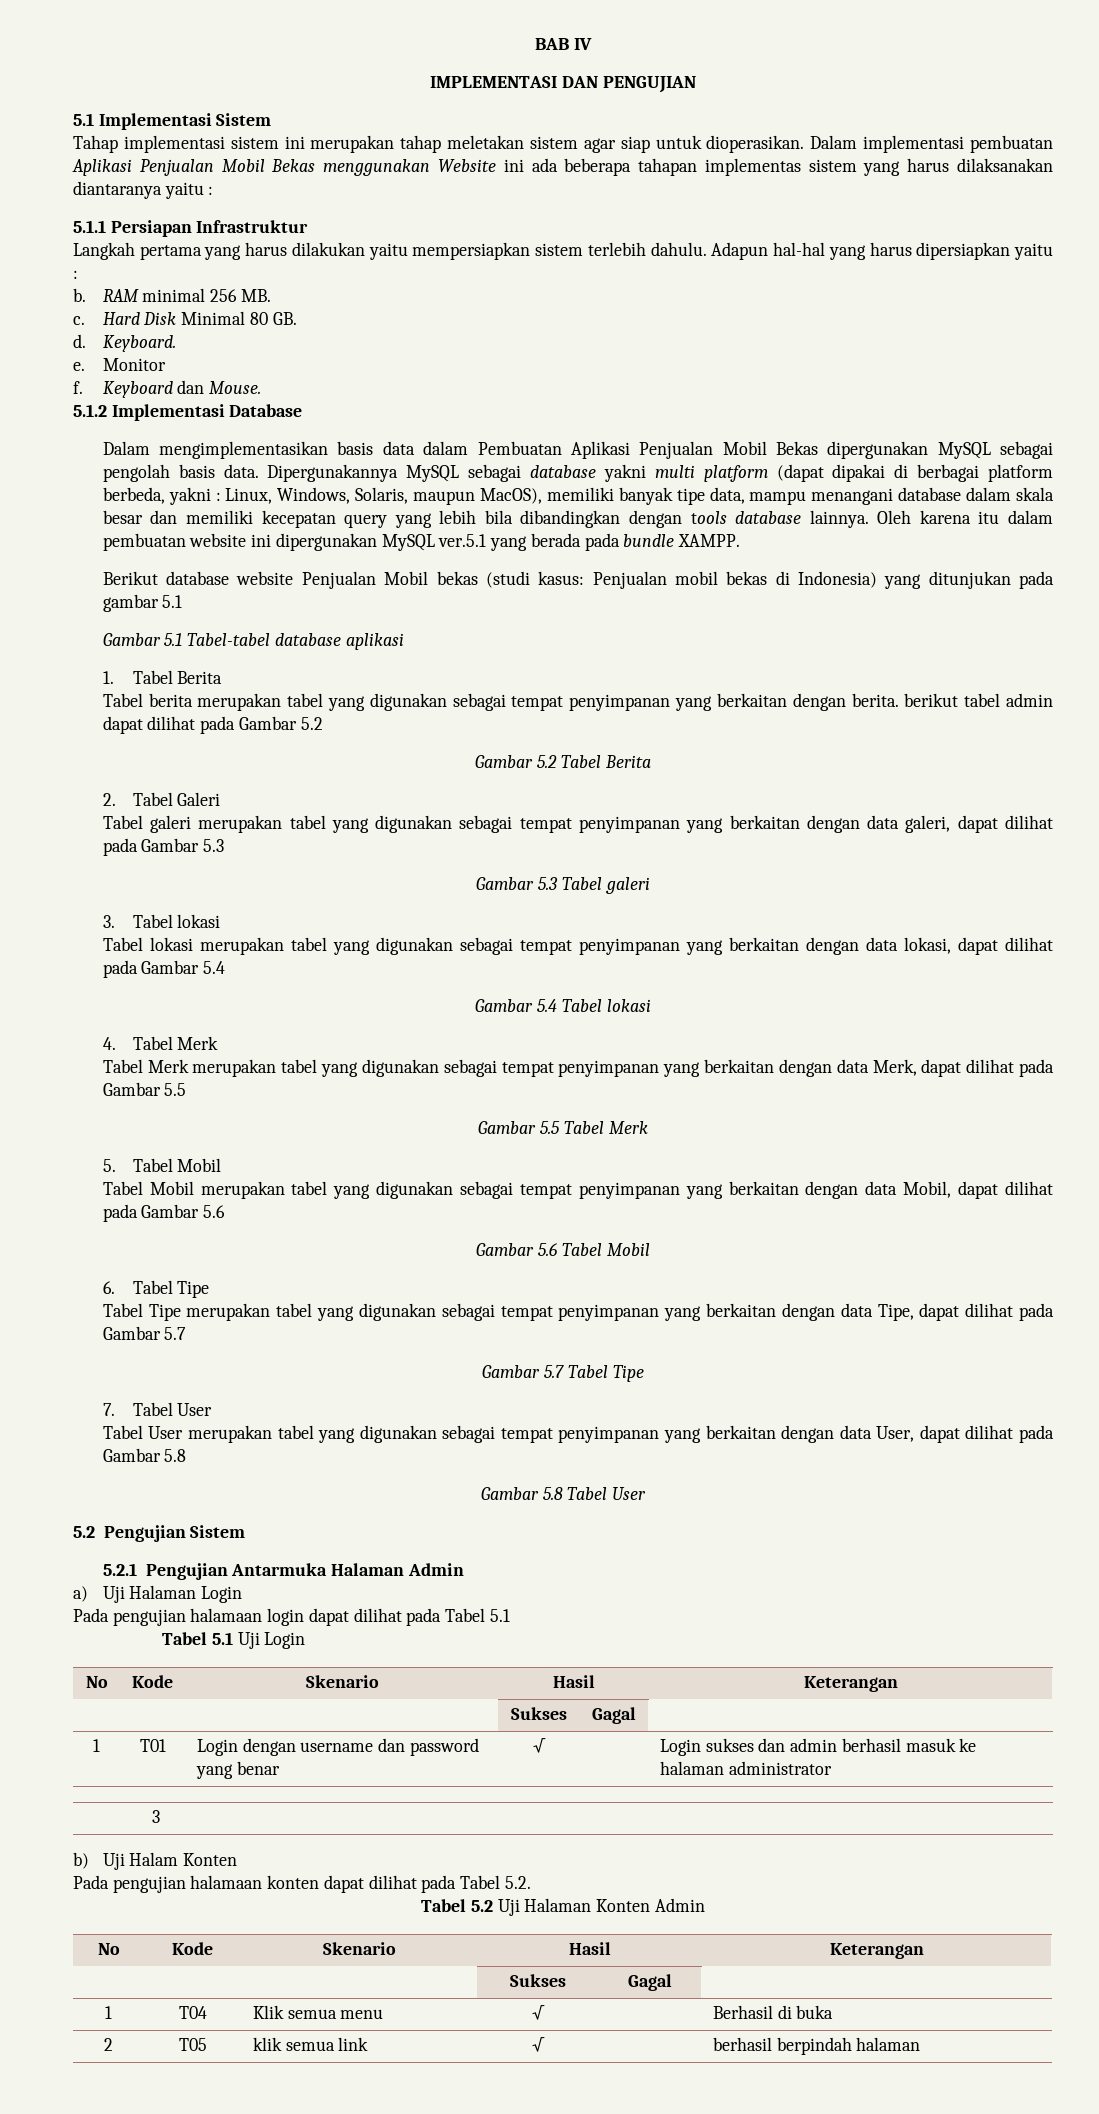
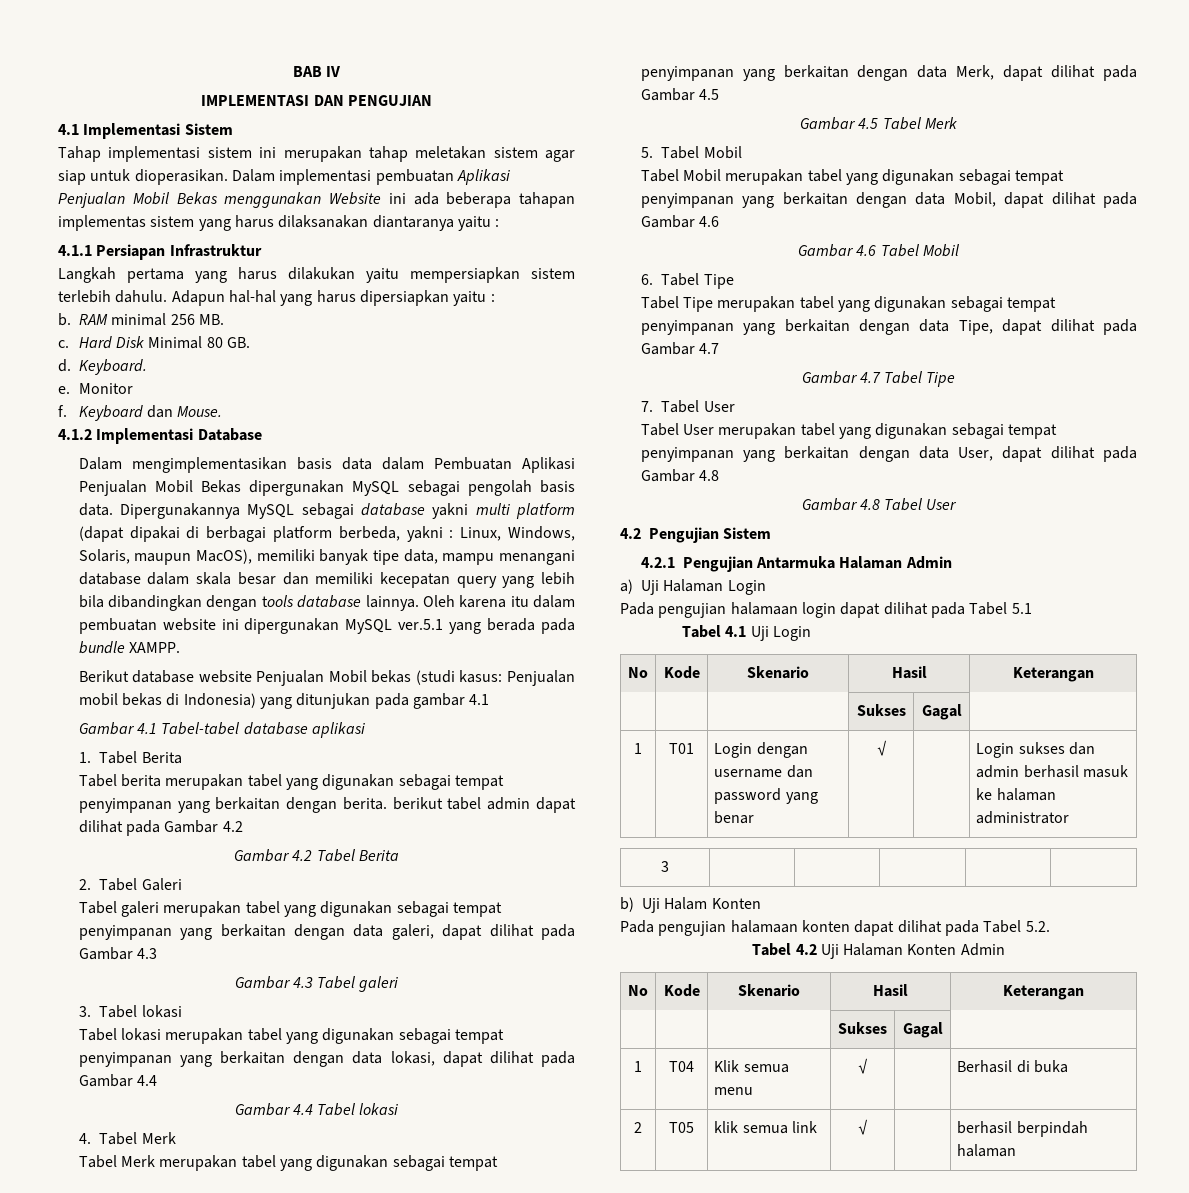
- 5.1 Implementasi Sistem
+ 4.1 Implementasi Sistem
- 5.1.1 Persiapan Infrastruktur
+ 4.1.1 Persiapan Infrastruktur
- 5.1.2 Implementasi Database
+ 4.1.2 Implementasi Database
- Berikut database website Penjualan Mobil bekas (studi kasus: Penjualan mobil bekas di Indonesia) yang ditunjukan pada gambar 5.1
- Gambar 5.1 Tabel-tabel database aplikasi
+ Berikut database website Penjualan Mobil bekas (studi kasus: Penjualan mobil bekas di Indonesia) yang ditunjukan pada gambar 4.1
+ Gambar 4.1 Tabel-tabel database aplikasi
- Tabel berita merupakan tabel yang digunakan sebagai tempat penyimpanan yang berkaitan dengan berita. berikut tabel admin dapat dilihat pada Gambar 5.2
- Gambar 5.2 Tabel Berita
+ Tabel berita merupakan tabel yang digunakan sebagai tempat penyimpanan yang berkaitan dengan berita. berikut tabel admin dapat dilihat pada Gambar 4.2
+ Gambar 4.2 Tabel Berita
- Tabel galeri merupakan tabel yang digunakan sebagai tempat penyimpanan yang berkaitan dengan data galeri, dapat dilihat pada Gambar 5.3
- Gambar 5.3 Tabel galeri
+ Tabel galeri merupakan tabel yang digunakan sebagai tempat penyimpanan yang berkaitan dengan data galeri, dapat dilihat pada Gambar 4.3
+ Gambar 4.3 Tabel galeri
- Tabel lokasi merupakan tabel yang digunakan sebagai tempat penyimpanan yang berkaitan dengan data lokasi, dapat dilihat pada Gambar 5.4
- Gambar 5.4 Tabel lokasi
+ Tabel lokasi merupakan tabel yang digunakan sebagai tempat penyimpanan yang berkaitan dengan data lokasi, dapat dilihat pada Gambar 4.4
+ Gambar 4.4 Tabel lokasi
- Tabel Merk merupakan tabel yang digunakan sebagai tempat penyimpanan yang berkaitan dengan data Merk, dapat dilihat pada Gambar 5.5
- Gambar 5.5 Tabel Merk
+ Tabel Merk merupakan tabel yang digunakan sebagai tempat penyimpanan yang berkaitan dengan data Merk, dapat dilihat pada Gambar 4.5
+ Gambar 4.5 Tabel Merk
- Tabel Mobil merupakan tabel yang digunakan sebagai tempat penyimpanan yang berkaitan dengan data Mobil, dapat dilihat pada Gambar 5.6
- Gambar 5.6 Tabel Mobil
+ Tabel Mobil merupakan tabel yang digunakan sebagai tempat penyimpanan yang berkaitan dengan data Mobil, dapat dilihat pada Gambar 4.6
+ Gambar 4.6 Tabel Mobil
- Tabel Tipe merupakan tabel yang digunakan sebagai tempat penyimpanan yang berkaitan dengan data Tipe, dapat dilihat pada Gambar 5.7
- Gambar 5.7 Tabel Tipe
+ Tabel Tipe merupakan tabel yang digunakan sebagai tempat penyimpanan yang berkaitan dengan data Tipe, dapat dilihat pada Gambar 4.7
+ Gambar 4.7 Tabel Tipe
- Tabel User merupakan tabel yang digunakan sebagai tempat penyimpanan yang berkaitan dengan data User, dapat dilihat pada Gambar 5.8
- Gambar 5.8 Tabel User
- 5.2 Pengujian Sistem
+ Tabel User merupakan tabel yang digunakan sebagai tempat penyimpanan yang berkaitan dengan data User, dapat dilihat pada Gambar 4.8
+ Gambar 4.8 Tabel User
+ 4.2 Pengujian Sistem
- 5.2.1 Pengujian Antarmuka Halaman Admin
+ 4.2.1 Pengujian Antarmuka Halaman Admin
- Tabel 5.1 Uji Login
+ Tabel 4.1 Uji Login
- Tabel 5.2 Uji Halaman Konten Admin
+ Tabel 4.2 Uji Halaman Konten Admin

